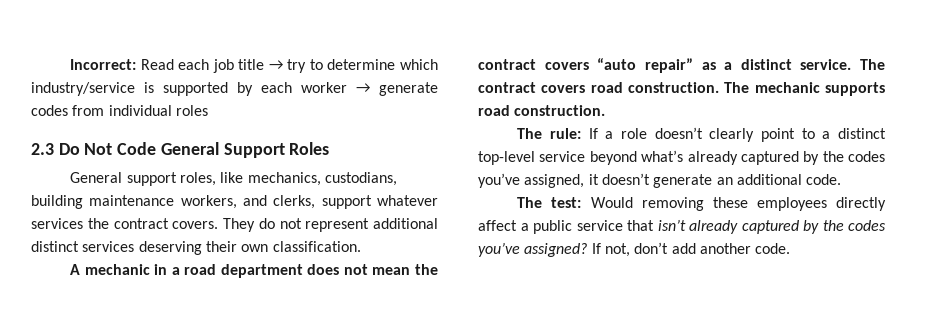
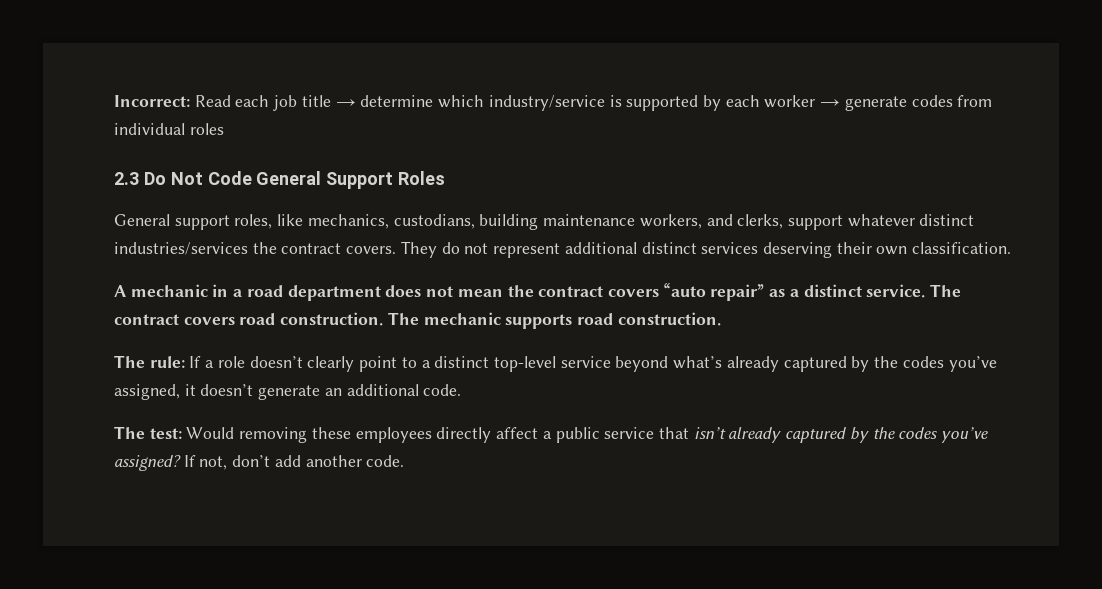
- Incorrect: Read each job title → try to determine which industry/service is supported by each worker → generate codes from individual roles
+ Incorrect: Read each job title → determine which industry/service is supported by each worker → generate codes from individual roles
- General support roles, like mechanics, custodians, building maintenance workers, and clerks, support whatever services the contract covers.
+ General support roles, like mechanics, custodians, building maintenance workers, and clerks, support whatever distinct industries/services the contract covers.

